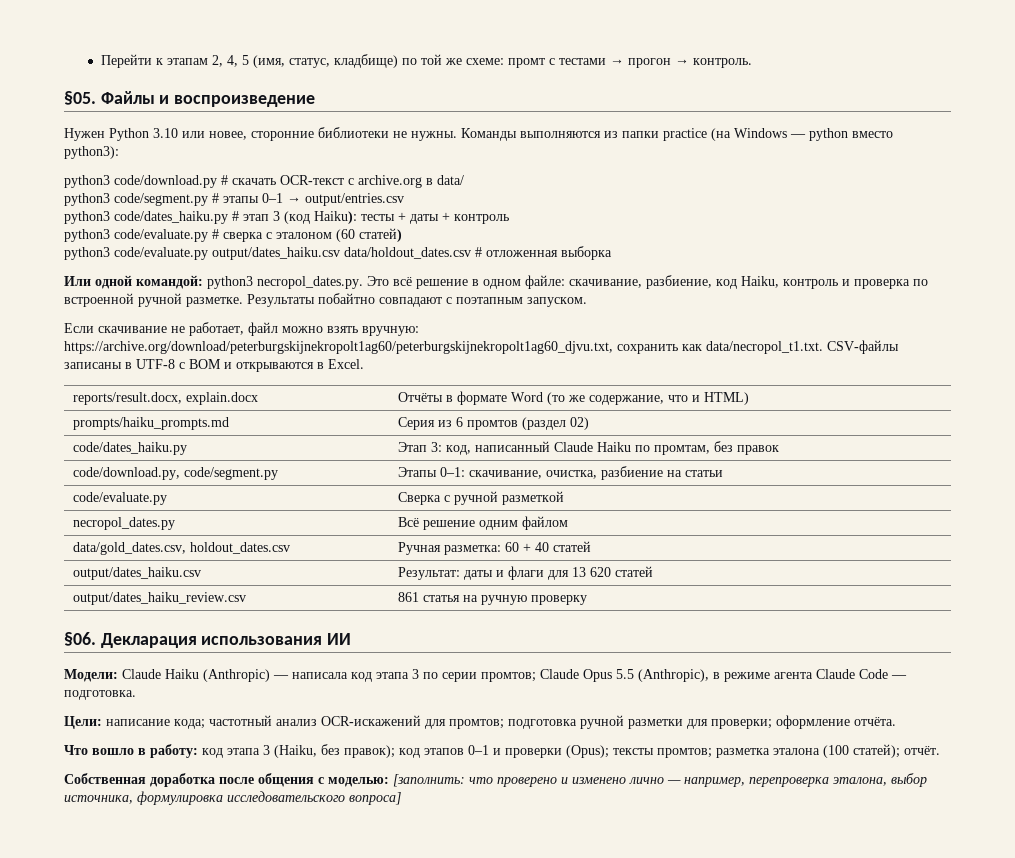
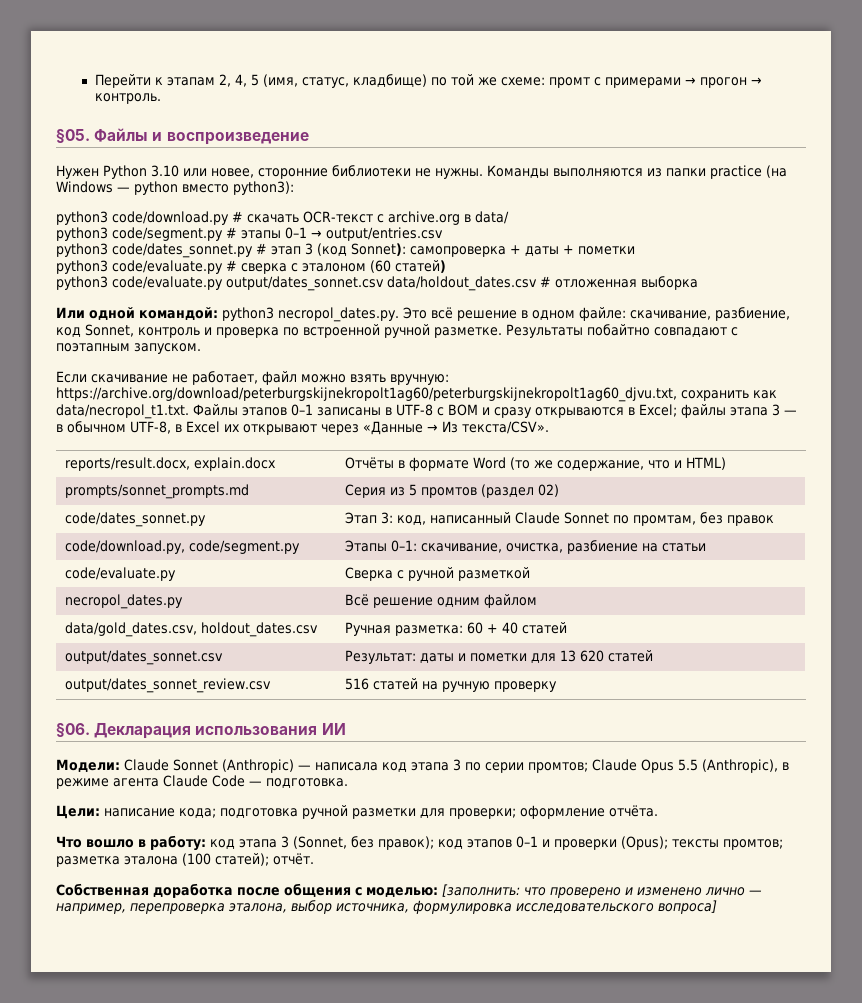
- Перейти к этапам 2, 4, 5 (имя, статус, кладбище) по той же схеме: промт с тестами → прогон → контроль.
+ Перейти к этапам 2, 4, 5 (имя, статус, кладбище) по той же схеме: промт с примерами → прогон → контроль.
- python3 code/dates_haiku.py # этап 3 (код Haiku): тесты + даты + контроль
+ python3 code/dates_sonnet.py # этап 3 (код Sonnet): самопроверка + даты + пометки
- python3 code/evaluate.py output/dates_haiku.csv data/holdout_dates.csv # отложенная выборка
+ python3 code/evaluate.py output/dates_sonnet.csv data/holdout_dates.csv # отложенная выборка
- Или одной командой: python3 necropol_dates.py. Это всё решение в одном файле: скачивание, разбиение, код Haiku, контроль и проверка по встроенной ручной разметке.
+ Или одной командой: python3 necropol_dates.py. Это всё решение в одном файле: скачивание, разбиение, код Sonnet, контроль и проверка по встроенной ручной разметке.
- Если скачивание не работает, файл можно взять вручную: https://archive.org/download/peterburgskijnekropolt1ag60/peterburgskijnekropolt1ag60_djvu.txt, сохранить как data/necropol_t1.txt. CSV-файлы записаны в UTF-8 с BOM и открываются в Excel.
+ Если скачивание не работает, файл можно взять вручную: https://archive.org/download/peterburgskijnekropolt1ag60/peterburgskijnekropolt1ag60_djvu.txt, сохранить как data/necropol_t1.txt. Файлы этапов 0–1 записаны в UTF-8 с BOM и сразу открываются в Excel; файлы этапа 3 — в обычном UTF-8, в Excel их открывают через «Данные → Из текста/CSV».
- prompts/haiku_prompts.md | Серия из 6 промтов (раздел 02)
+ prompts/sonnet_prompts.md | Серия из 5 промтов (раздел 02)
- code/dates_haiku.py | Этап 3: код, написанный Claude Haiku по промтам, без правок
+ code/dates_sonnet.py | Этап 3: код, написанный Claude Sonnet по промтам, без правок
- output/dates_haiku.csv | Результат: даты и флаги для 13 620 статей
+ output/dates_sonnet.csv | Результат: даты и пометки для 13 620 статей
- output/dates_haiku_review.csv | 861 статья на ручную проверку
+ output/dates_sonnet_review.csv | 516 статей на ручную проверку
- Модели: Claude Haiku (Anthropic) — написала код этапа 3 по серии промтов; Claude Opus 5.5 (Anthropic), в режиме агента Claude Code — подготовка.
+ Модели: Claude Sonnet (Anthropic) — написала код этапа 3 по серии промтов; Claude Opus 5.5 (Anthropic), в режиме агента Claude Code — подготовка.
- Цели: написание кода; частотный анализ OCR-искажений для промтов; подготовка ручной разметки для проверки; оформление отчёта.
+ Цели: написание кода; подготовка ручной разметки для проверки; оформление отчёта.
- Что вошло в работу: код этапа 3 (Haiku, без правок); код этапов 0–1 и проверки (Opus); тексты промтов; разметка эталона (100 статей); отчёт.
+ Что вошло в работу: код этапа 3 (Sonnet, без правок); код этапов 0–1 и проверки (Opus); тексты промтов; разметка эталона (100 статей); отчёт.

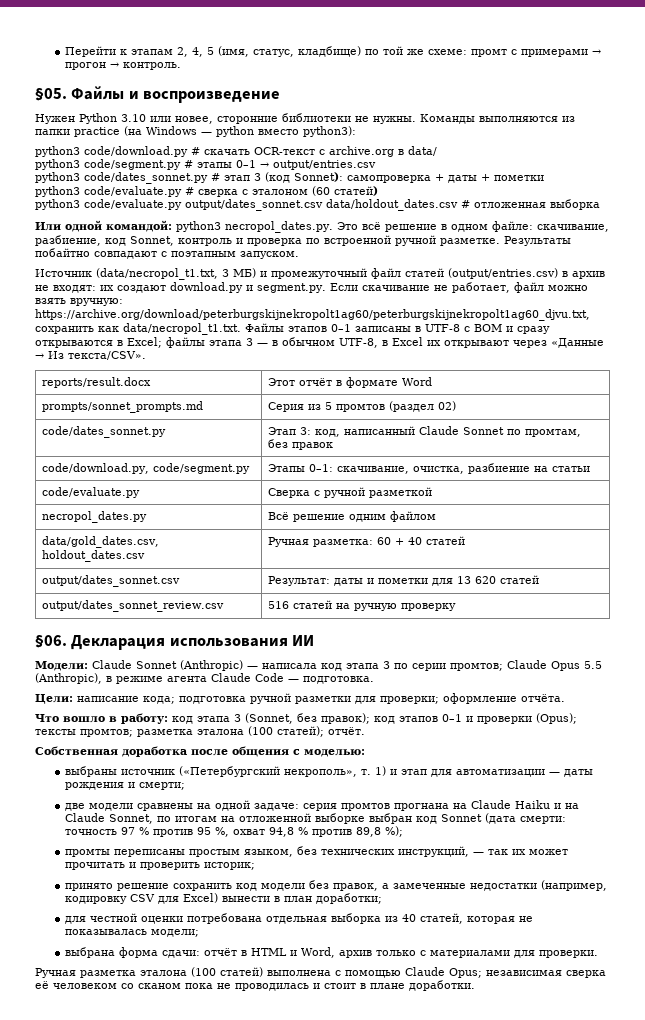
- Если скачивание не работает, файл можно взять вручную: https://archive.org/download/peterburgskijnekropolt1ag60/peterburgskijnekropolt1ag60_djvu.txt, сохранить как data/necropol_t1.txt. Файлы этапов 0–1 записаны в UTF-8 с BOM и сразу открываются в Excel; файлы этапа 3 — в обычном UTF-8, в Excel их открывают через «Данные → Из текста/CSV».
+ Источник (data/necropol_t1.txt, 3 МБ) и промежуточный файл статей (output/entries.csv) в архив не входят: их создают download.py и segment.py. Если скачивание не работает, файл можно взять вручную: https://archive.org/download/peterburgskijnekropolt1ag60/peterburgskijnekropolt1ag60_djvu.txt, сохранить как data/necropol_t1.txt. Файлы этапов 0–1 записаны в UTF-8 с BOM и сразу открываются в Excel; файлы этапа 3 — в обычном UTF-8, в Excel их открывают через «Данные → Из текста/CSV».
- reports/result.docx, explain.docx | Отчёты в формате Word (то же содержание, что и HTML)
+ reports/result.docx | Этот отчёт в формате Word
- Собственная доработка после общения с моделью: [заполнить: что проверено и изменено лично — например, перепроверка эталона, выбор источника, формулировка исследовательского вопроса]
+ Собственная доработка после общения с моделью:
+ выбраны источник («Петербургский некрополь», т. 1) и этап для автоматизации — даты рождения и смерти;
+ две модели сравнены на одной задаче: серия промтов прогнана на Claude Haiku и на Claude Sonnet, по итогам на отложенной выборке выбран код Sonnet (дата смерти: точность 97 % против 95 %, охват 94,8 % против 89,8 %);
+ промты переписаны простым языком, без технических инструкций, — так их может прочитать и проверить историк;
+ принято решение сохранить код модели без правок, а замеченные недостатки (например, кодировку CSV для Excel) вынести в план доработки;
+ для честной оценки потребована отдельная выборка из 40 статей, которая не показывалась модели;
+ выбрана форма сдачи: отчёт в HTML и Word, архив только с материалами для проверки.
+ Ручная разметка эталона (100 статей) выполнена с помощью Claude Opus; независимая сверка её человеком со сканом пока не проводилась и стоит в плане доработки.

